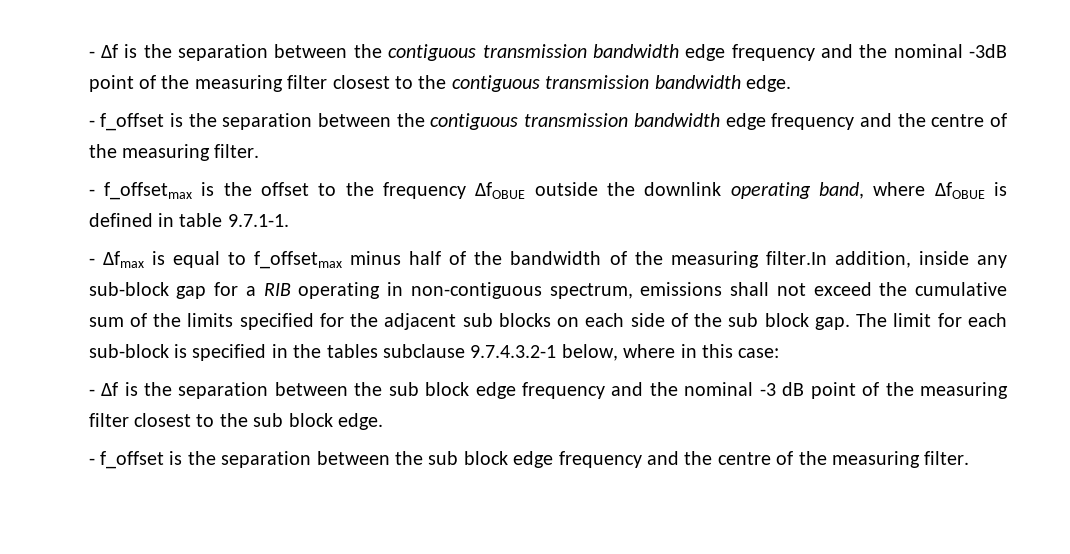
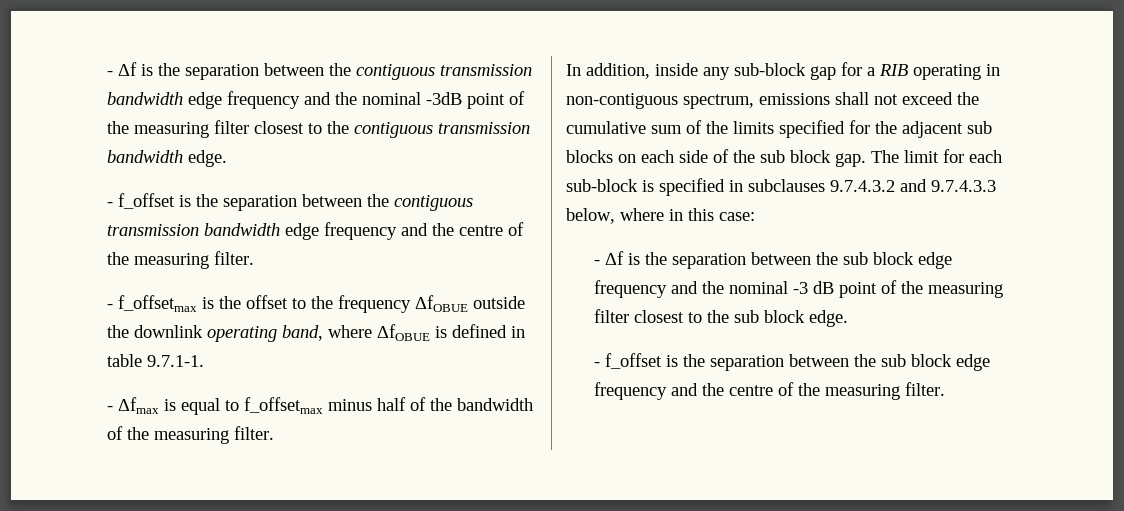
- - Δfmax is equal to f_offsetmax minus half of the bandwidth of the measuring filter.In addition, inside any sub-block gap for a RIB operating in non-contiguous spectrum, emissions shall not exceed the cumulative sum of the limits specified for the adjacent sub blocks on each side of the sub block gap.
+ - Δfmax is equal to f_offsetmax minus half of the bandwidth of the measuring filter.
+ In addition, inside any sub-block gap for a RIB operating in non-contiguous spectrum, emissions shall not exceed the cumulative sum of the limits specified for the adjacent sub blocks on each side of the sub block gap.
- The limit for each sub-block is specified in the tables subclause 9.7.4.3.2-1 below, where in this case:
+ The limit for each sub-block is specified in subclauses 9.7.4.3.2 and 9.7.4.3.3 below, where in this case:

